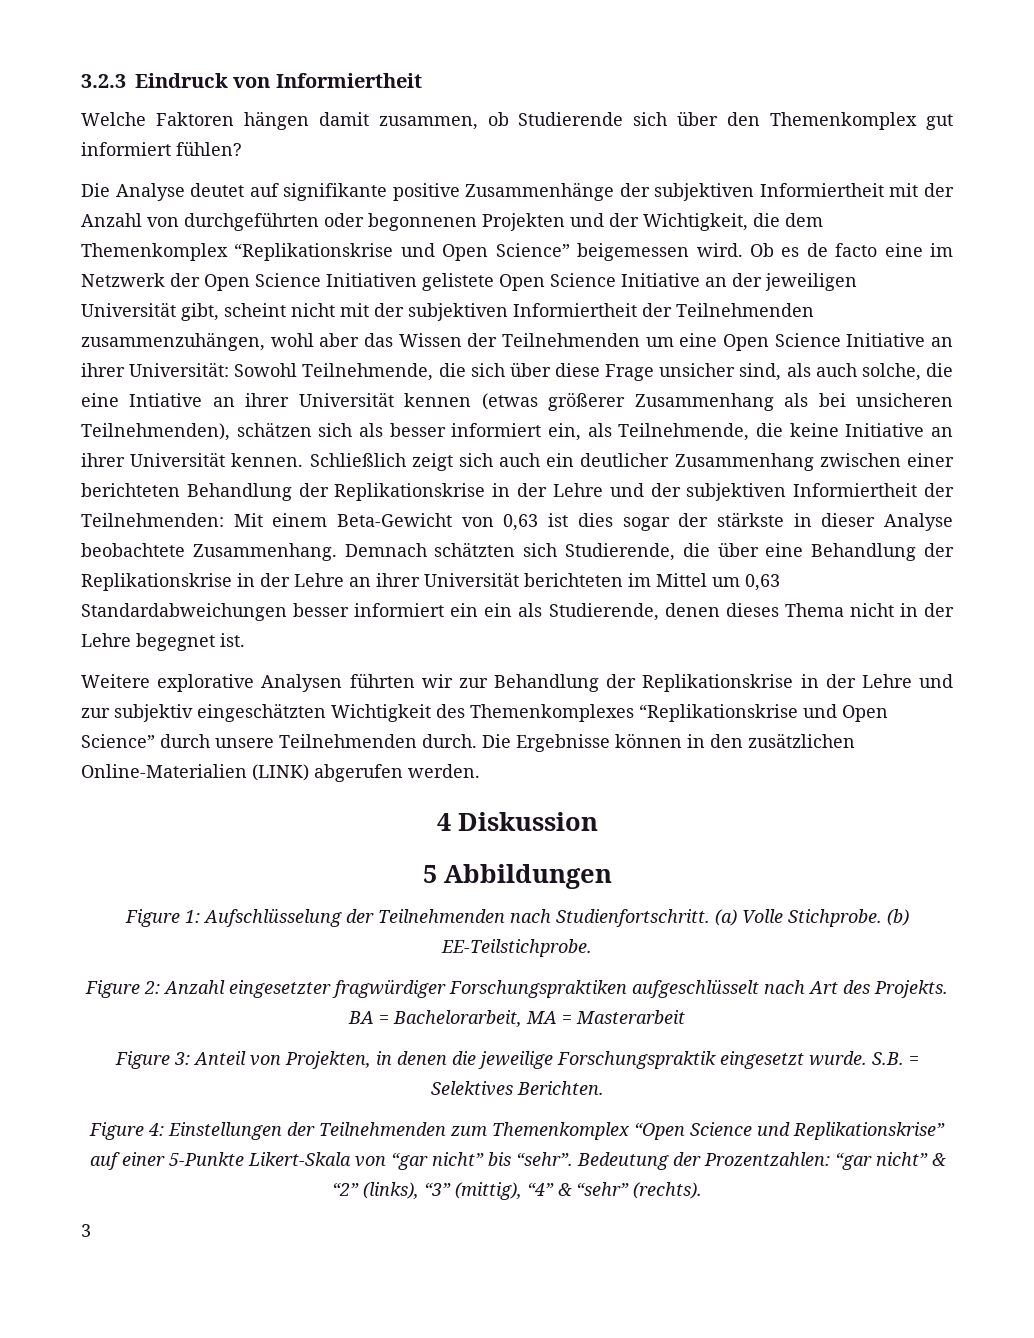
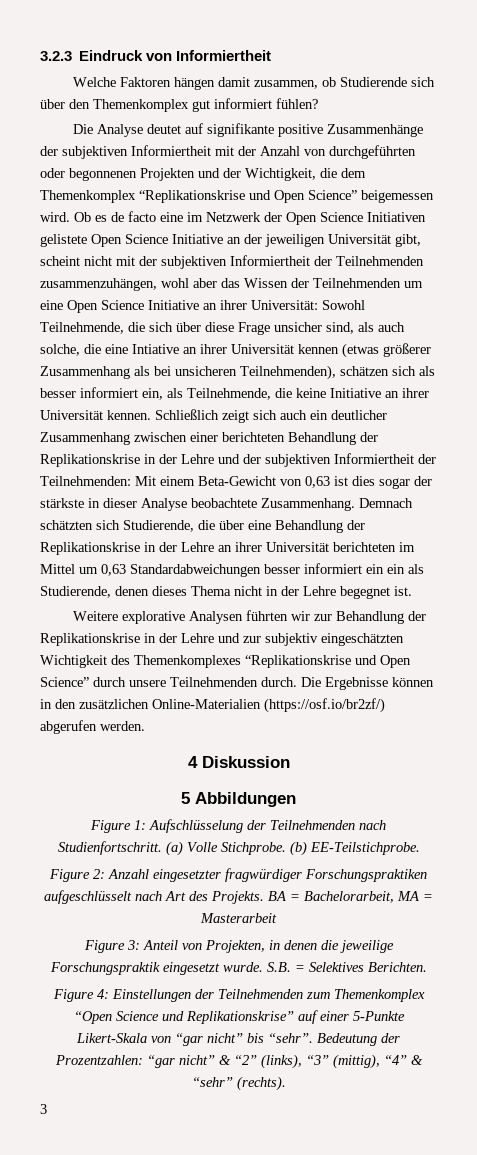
- Die Ergebnisse können in den zusätzlichen Online-Materialien (LINK) abgerufen werden.
+ Die Ergebnisse können in den zusätzlichen Online-Materialien (https://osf.io/br2zf/) abgerufen werden.

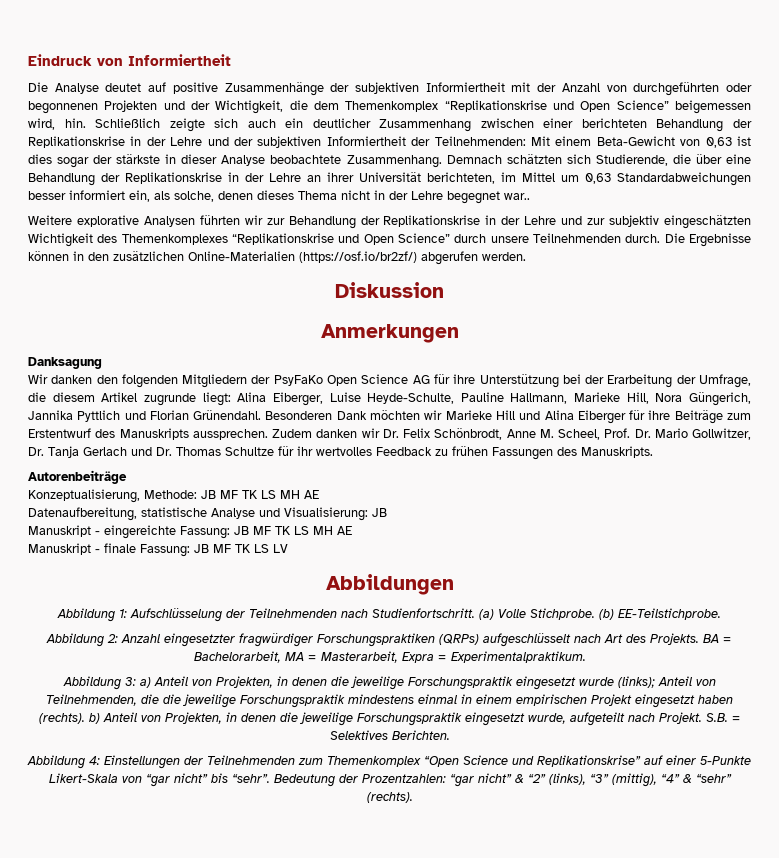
- 3.2.3 Eindruck von Informiertheit
+ Eindruck von Informiertheit
- Welche Faktoren hängen damit zusammen, ob Studierende sich über den Themenkomplex gut informiert fühlen?
- Die Analyse deutet auf signifikante positive Zusammenhänge der subjektiven Informiertheit mit der Anzahl von durchgeführten oder begonnenen Projekten und der Wichtigkeit, die dem Themenkomplex “Replikationskrise und Open Science” beigemessen wird. Ob es de facto eine im Netzwerk der Open Science Initiativen gelistete Open Science Initiative an der jeweiligen Universität gibt, scheint nicht mit der subjektiven Informiertheit der Teilnehmenden zusammenzuhängen, wohl aber das Wissen der Teilnehmenden um eine Open Science Initiative an ihrer Universität: Sowohl Teilnehmende, die sich über diese Frage unsicher sind, als auch solche, die eine Intiative an ihrer Universität kennen (etwas größerer Zusammenhang als bei unsicheren Teilnehmenden), schätzen sich als besser informiert ein, als Teilnehmende, die keine Initiative an ihrer Universität kennen. Schließlich zeigt sich auch ein deutlicher Zusammenhang zwischen einer berichteten Behandlung der Replikationskrise in der Lehre und der subjektiven Informiertheit der Teilnehmenden:
+ Die Analyse deutet auf positive Zusammenhänge der subjektiven Informiertheit mit der Anzahl von durchgeführten oder begonnenen Projekten und der Wichtigkeit, die dem Themenkomplex “Replikationskrise und Open Science” beigemessen wird, hin. Schließlich zeigte sich auch ein deutlicher Zusammenhang zwischen einer berichteten Behandlung der Replikationskrise in der Lehre und der subjektiven Informiertheit der Teilnehmenden:
- Demnach schätzten sich Studierende, die über eine Behandlung der Replikationskrise in der Lehre an ihrer Universität berichteten im Mittel um 0,63 Standardabweichungen besser informiert ein ein als Studierende, denen dieses Thema nicht in der Lehre begegnet ist.
+ Demnach schätzten sich Studierende, die über eine Behandlung der Replikationskrise in der Lehre an ihrer Universität berichteten, im Mittel um 0,63 Standardabweichungen besser informiert ein, als solche, denen dieses Thema nicht in der Lehre begegnet war..
- 4 Diskussion
+ Diskussion
- 5 Abbildungen
+ Anmerkungen
+ Danksagung
+ Wir danken den folgenden Mitgliedern der PsyFaKo Open Science AG für ihre Unterstützung bei der Erarbeitung der Umfrage, die diesem Artikel zugrunde liegt: Alina Eiberger, Luise Heyde-Schulte, Pauline Hallmann, Marieke Hill, Nora Güngerich, Jannika Pyttlich und Florian Grünendahl. Besonderen Dank möchten wir Marieke Hill und Alina Eiberger für ihre Beiträge zum Erstentwurf des Manuskripts aussprechen. Zudem danken wir Dr. Felix Schönbrodt, Anne M. Scheel, Prof. Dr. Mario Gollwitzer, Dr. Tanja Gerlach und Dr. Thomas Schultze für ihr wertvolles Feedback zu frühen Fassungen des Manuskripts.
+ Autorenbeiträge
+ Konzeptualisierung, Methode: JB MF TK LS MH AE
+ Datenaufbereitung, statistische Analyse und Visualisierung: JB
+ Manuskript - eingereichte Fassung: JB MF TK LS MH AE
+ Manuskript - finale Fassung: JB MF TK LS LV
+ Abbildungen
- Figure 1: Aufschlüsselung der Teilnehmenden nach Studienfortschritt.
+ Abbildung 1: Aufschlüsselung der Teilnehmenden nach Studienfortschritt.
- Figure 2: Anzahl eingesetzter fragwürdiger Forschungspraktiken aufgeschlüsselt nach Art des Projekts.
+ Abbildung 2: Anzahl eingesetzter fragwürdiger Forschungspraktiken (QRPs) aufgeschlüsselt nach Art des Projekts.
- BA = Bachelorarbeit, MA = Masterarbeit
- Figure 3: Anteil von Projekten, in denen die jeweilige Forschungspraktik eingesetzt wurde.
+ BA = Bachelorarbeit, MA = Masterarbeit, Expra = Experimentalpraktikum.
+ Abbildung 3: a) Anteil von Projekten, in denen die jeweilige Forschungspraktik eingesetzt wurde (links); Anteil von Teilnehmenden, die die jeweilige Forschungspraktik mindestens einmal in einem empirischen Projekt eingesetzt haben (rechts). b) Anteil von Projekten, in denen die jeweilige Forschungspraktik eingesetzt wurde, aufgeteilt nach Projekt.
- Figure 4: Einstellungen der Teilnehmenden zum Themenkomplex “Open Science und Replikationskrise” auf einer 5-Punkte Likert-Skala von “gar nicht” bis “sehr”.
+ Abbildung 4: Einstellungen der Teilnehmenden zum Themenkomplex “Open Science und Replikationskrise” auf einer 5-Punkte Likert-Skala von “gar nicht” bis “sehr”.
- 3

